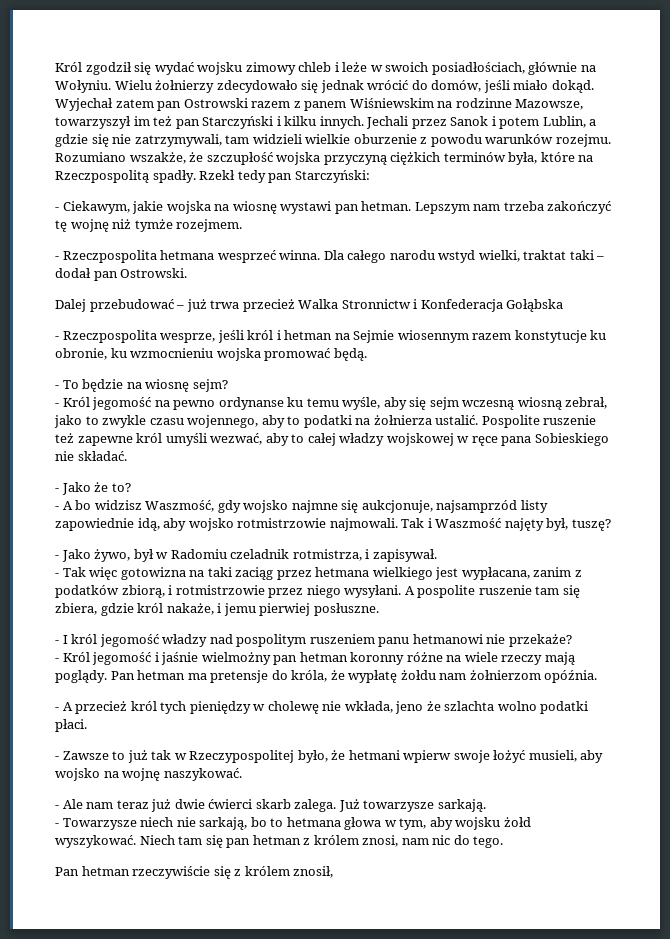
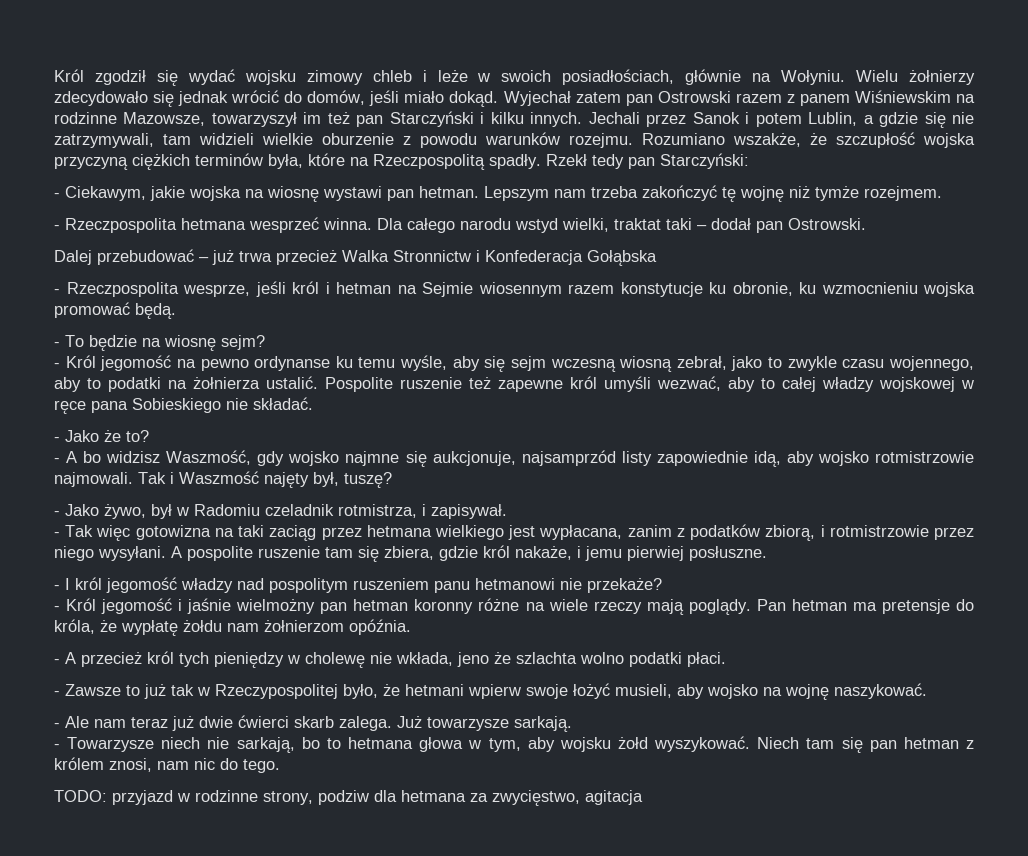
- Pan hetman rzeczywiście się z królem znosił,
+ TODO: przyjazd w rodzinne strony, podziw dla hetmana za zwycięstwo, agitacja

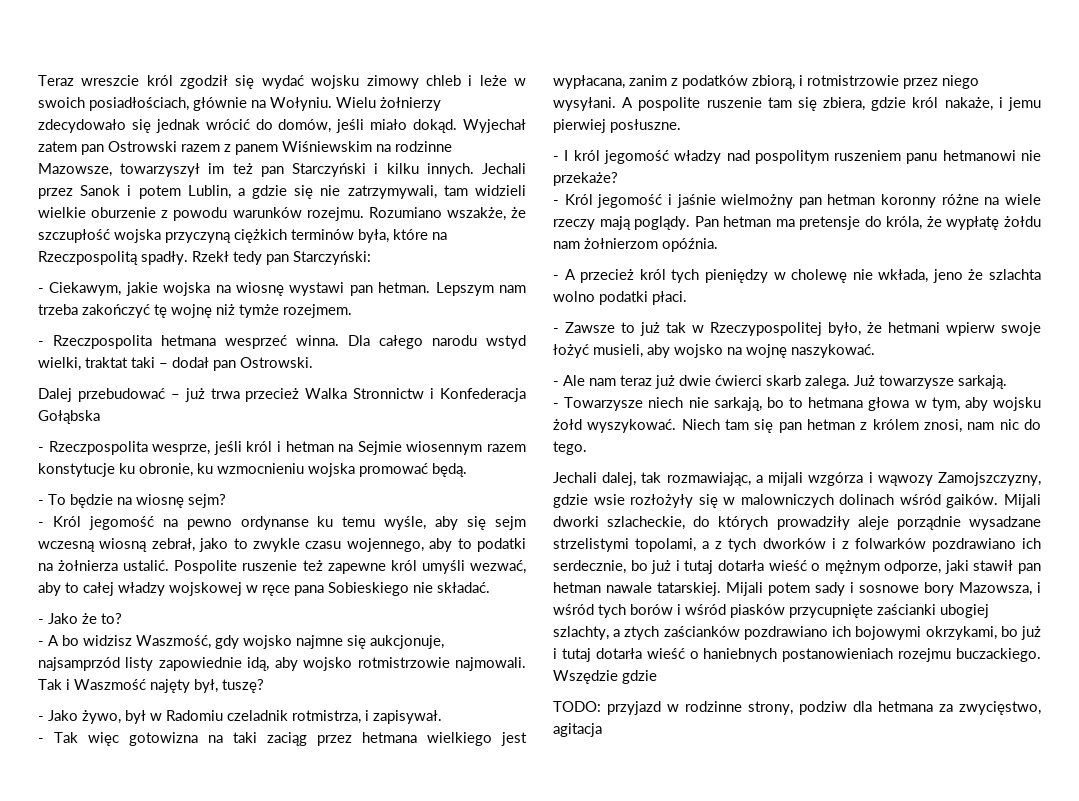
- Król zgodził się wydać wojsku zimowy chleb i leże w swoich posiadłościach, głównie na Wołyniu.
+ Teraz wreszcie król zgodził się wydać wojsku zimowy chleb i leże w swoich posiadłościach, głównie na Wołyniu.
+ Jechali dalej, tak rozmawiając, a mijali wzgórza i wąwozy Zamojszczyzny, gdzie wsie rozłożyły się w malowniczych dolinach wśród gaików. Mijali dworki szlacheckie, do których prowadziły aleje porządnie wysadzane strzelistymi topolami, a z tych dworków i z folwarków pozdrawiano ich serdecznie, bo już i tutaj dotarła wieść o mężnym odporze, jaki stawił pan hetman nawale tatarskiej. Mijali potem sady i sosnowe bory Mazowsza, i wśród tych borów i wśród piasków przycupnięte zaścianki ubogiej szlachty, a ztych zaścianków pozdrawiano ich bojowymi okrzykami, bo już i tutaj dotarła wieść o haniebnych postanowieniach rozejmu buczackiego. Wszędzie gdzie

